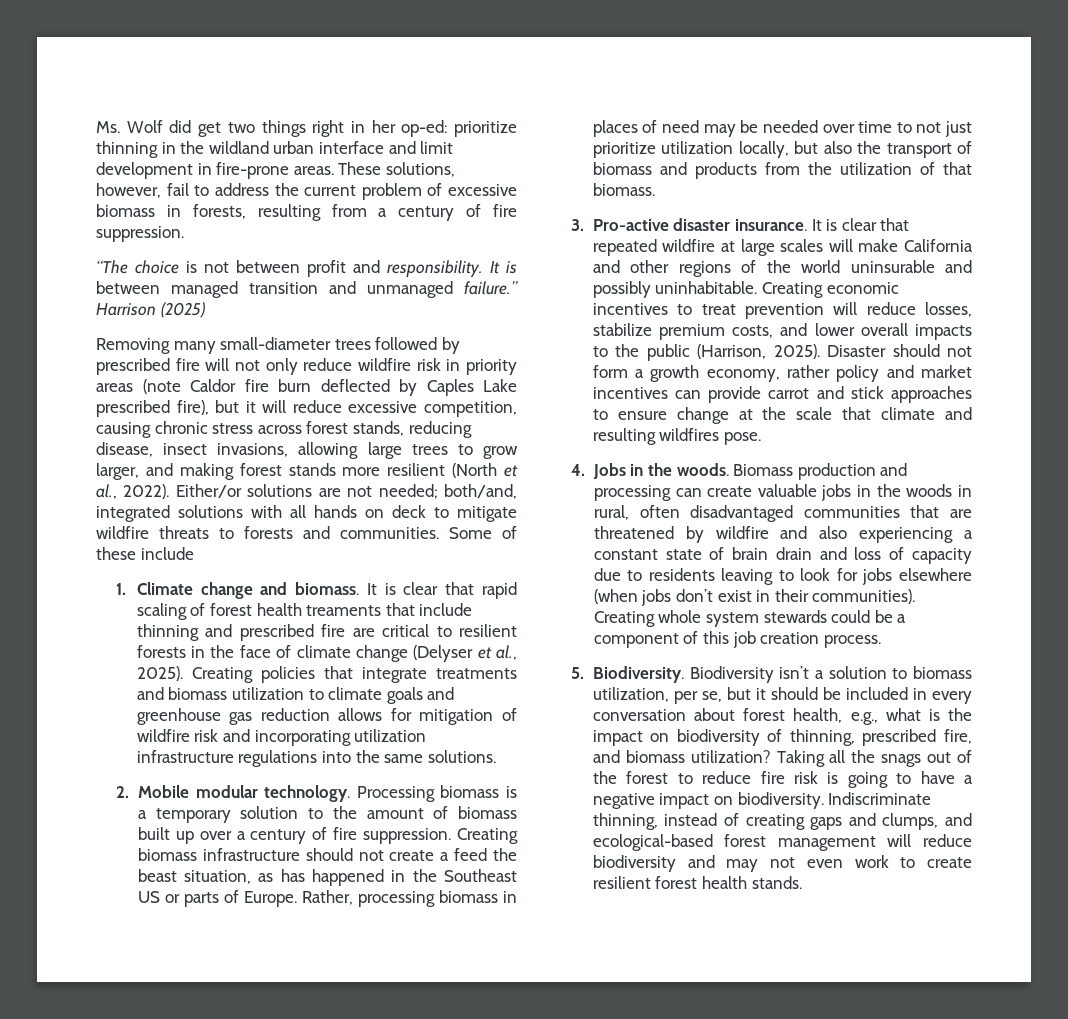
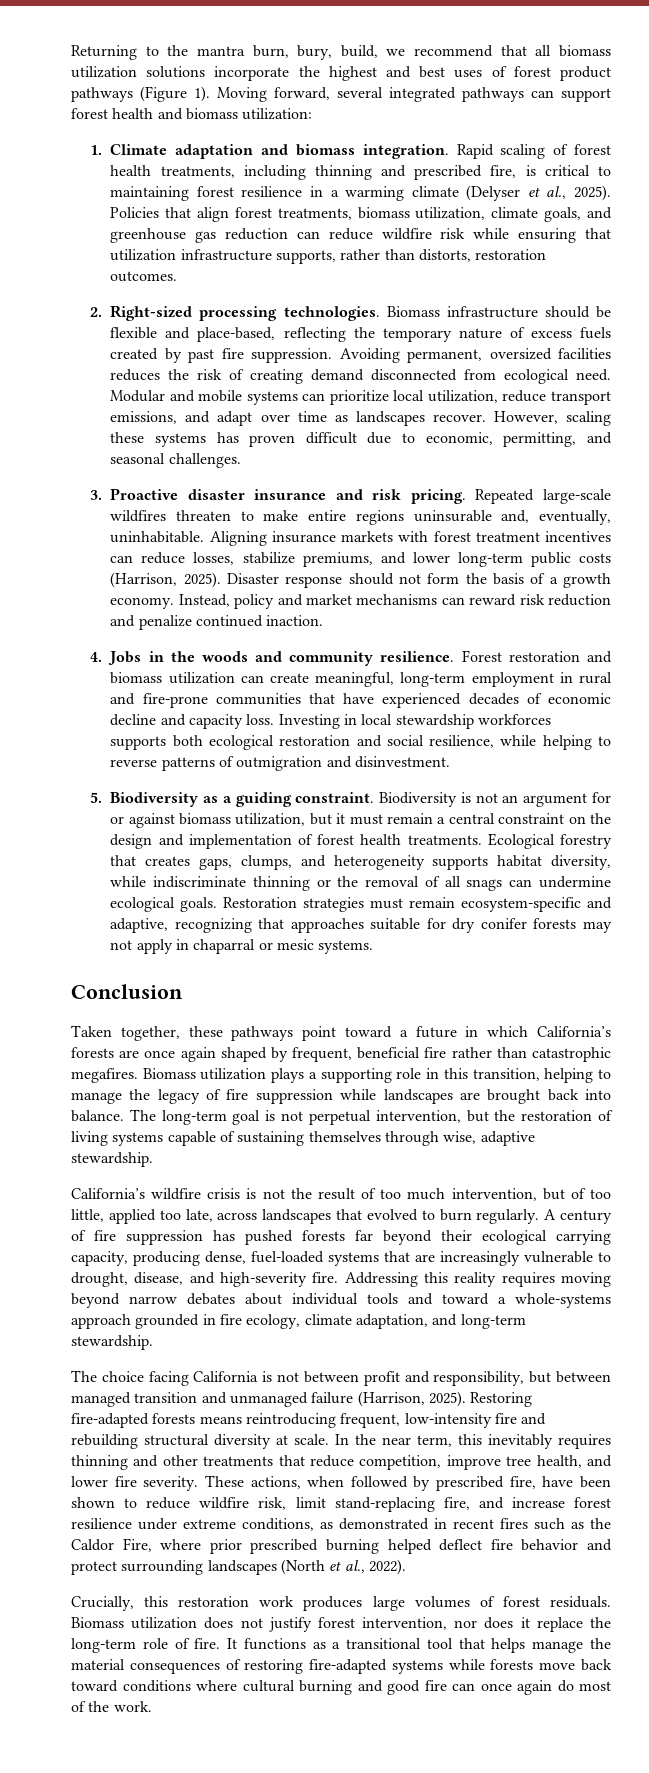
- Ms. Wolf did get two things right in her op-ed: prioritize thinning in the wildland urban interface and limit development in fire-prone areas. These solutions, however, fail to address the current problem of excessive biomass in forests, resulting from a century of fire suppression.
- “The choice is not between profit and responsibility. It is between managed transition and unmanaged failure.” Harrison (2025)
- Removing many small-diameter trees followed by prescribed fire will not only reduce wildfire risk in priority areas (note Caldor fire burn deflected by Caples Lake prescribed fire), but it will reduce excessive competition, causing chronic stress across forest stands, reducing disease, insect invasions, allowing large trees to grow larger, and making forest stands more resilient (North et al., 2022). Either/or solutions are not needed; both/and, integrated solutions with all hands on deck to mitigate wildfire threats to forests and communities. Some of these include
- 1. Climate change and biomass. It is clear that rapid scaling of forest health treaments that include thinning and prescribed fire are critical to resilient forests in the face of climate change (Delyser et al., 2025). Creating policies that integrate treatments and biomass utilization to climate goals and greenhouse gas reduction allows for mitigation of wildfire risk and incorporating utilization infrastructure regulations into the same solutions.
- 2. Mobile modular technology. Processing biomass is a temporary solution to the amount of biomass built up over a century of fire suppression. Creating biomass infrastructure should not create a feed the beast situation, as has happened in the Southeast US or parts of Europe. Rather, processing biomass in places of need may be needed over time to not just prioritize utilization locally, but also the transport of biomass and products from the utilization of that biomass.
- 3. Pro-active disaster insurance. It is clear that repeated wildfire at large scales will make California and other regions of the world uninsurable and possibly uninhabitable. Creating economic incentives to treat prevention will reduce losses, stabilize premium costs, and lower overall impacts to the public (Harrison, 2025). Disaster should not form a growth economy, rather policy and market incentives can provide carrot and stick approaches to ensure change at the scale that climate and resulting wildfires pose.
- 4. Jobs in the woods. Biomass production and processing can create valuable jobs in the woods in rural, often disadvantaged communities that are threatened by wildfire and also experiencing a constant state of brain drain and loss of capacity due to residents leaving to look for jobs elsewhere (when jobs don’t exist in their communities). Creating whole system stewards could be a component of this job creation process.
- 5. Biodiversity. Biodiversity isn’t a solution to biomass utilization, per se, but it should be included in every conversation about forest health, e.g., what is the impact on biodiversity of thinning, prescribed fire, and biomass utilization? Taking all the snags out of the forest to reduce fire risk is going to have a negative impact on biodiversity. Indiscriminate thinning, instead of creating gaps and clumps, and ecological-based forest management will reduce biodiversity and may not even work to create resilient forest health stands.
+ Returning to the mantra burn, bury, build, we recommend that all biomass utilization solutions incorporate the highest and best uses of forest product pathways (Figure 1). Moving forward, several integrated pathways can support forest health and biomass utilization:
+ 1. Climate adaptation and biomass integration. Rapid scaling of forest health treatments, including thinning and prescribed fire, is critical to maintaining forest resilience in a warming climate (Delyser et al., 2025). Policies that align forest treatments, biomass utilization, climate goals, and greenhouse gas reduction can reduce wildfire risk while ensuring that utilization infrastructure supports, rather than distorts, restoration outcomes.
+ 2. Right-sized processing technologies. Biomass infrastructure should be flexible and place-based, reflecting the temporary nature of excess fuels created by past fire suppression. Avoiding permanent, oversized facilities reduces the risk of creating demand disconnected from ecological need. Modular and mobile systems can prioritize local utilization, reduce transport emissions, and adapt over time as landscapes recover. However, scaling these systems has proven difficult due to economic, permitting, and seasonal challenges.
+ 3. Proactive disaster insurance and risk pricing. Repeated large-scale wildfires threaten to make entire regions uninsurable and, eventually, uninhabitable. Aligning insurance markets with forest treatment incentives can reduce losses, stabilize premiums, and lower long-term public costs (Harrison, 2025). Disaster response should not form the basis of a growth economy. Instead, policy and market mechanisms can reward risk reduction and penalize continued inaction.
+ 4. Jobs in the woods and community resilience. Forest restoration and biomass utilization can create meaningful, long-term employment in rural and fire-prone communities that have experienced decades of economic decline and capacity loss. Investing in local stewardship workforces supports both ecological restoration and social resilience, while helping to reverse patterns of outmigration and disinvestment.
+ 5. Biodiversity as a guiding constraint. Biodiversity is not an argument for or against biomass utilization, but it must remain a central constraint on the design and implementation of forest health treatments. Ecological forestry that creates gaps, clumps, and heterogeneity supports habitat diversity, while indiscriminate thinning or the removal of all snags can undermine ecological goals. Restoration strategies must remain ecosystem-specific and adaptive, recognizing that approaches suitable for dry conifer forests may not apply in chaparral or mesic systems.
+ Conclusion
+ Taken together, these pathways point toward a future in which California’s forests are once again shaped by frequent, beneficial fire rather than catastrophic megafires. Biomass utilization plays a supporting role in this transition, helping to manage the legacy of fire suppression while landscapes are brought back into balance. The long-term goal is not perpetual intervention, but the restoration of living systems capable of sustaining themselves through wise, adaptive stewardship.
+ California’s wildfire crisis is not the result of too much intervention, but of too little, applied too late, across landscapes that evolved to burn regularly. A century of fire suppression has pushed forests far beyond their ecological carrying capacity, producing dense, fuel-loaded systems that are increasingly vulnerable to drought, disease, and high-severity fire. Addressing this reality requires moving beyond narrow debates about individual tools and toward a whole-systems approach grounded in fire ecology, climate adaptation, and long-term stewardship.
+ The choice facing California is not between profit and responsibility, but between managed transition and unmanaged failure (Harrison, 2025). Restoring fire-adapted forests means reintroducing frequent, low-intensity fire and rebuilding structural diversity at scale. In the near term, this inevitably requires thinning and other treatments that reduce competition, improve tree health, and lower fire severity. These actions, when followed by prescribed fire, have been shown to reduce wildfire risk, limit stand-replacing fire, and increase forest resilience under extreme conditions, as demonstrated in recent fires such as the Caldor Fire, where prior prescribed burning helped deflect fire behavior and protect surrounding landscapes (North et al., 2022).
+ Crucially, this restoration work produces large volumes of forest residuals. Biomass utilization does not justify forest intervention, nor does it replace the long-term role of fire. It functions as a transitional tool that helps manage the material consequences of restoring fire-adapted systems while forests move back toward conditions where cultural burning and good fire can once again do most of the work.

